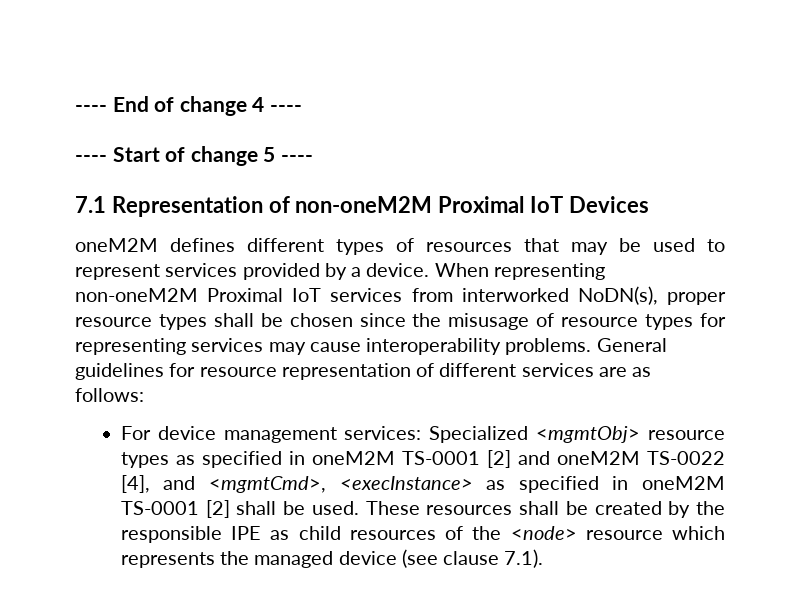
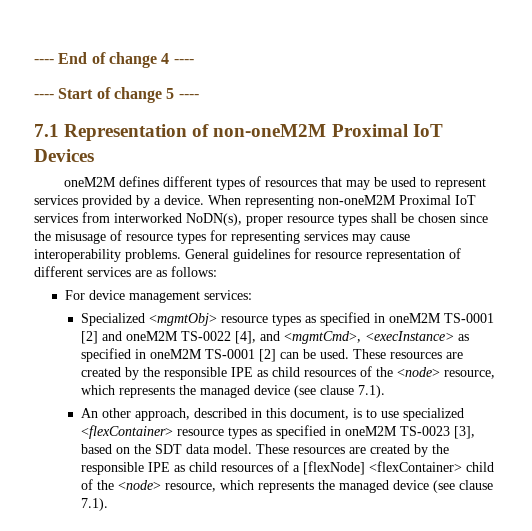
- For device management services: Specialized <mgmtObj> resource types as specified in oneM2M TS-0001 [2] and oneM2M TS-0022 [4], and <mgmtCmd>, <execInstance> as specified in oneM2M TS-0001 [2] shall be used.
+ For device management services:
+ Specialized <mgmtObj> resource types as specified in oneM2M TS-0001 [2] and oneM2M TS-0022 [4], and <mgmtCmd>, <execInstance> as specified in oneM2M TS-0001 [2] can be used.
- These resources shall be created by the responsible IPE as child resources of the <node> resource which represents the managed device (see clause 7.1).
+ These resources are created by the responsible IPE as child resources of the <node> resource, which represents the managed device (see clause 7.1).
+ An other approach, described in this document, is to use specialized <flexContainer> resource types as specified in oneM2M TS-0023 [3], based on the SDT data model. These resources are created by the responsible IPE as child resources of a [flexNode] <flexContainer> child of the <node> resource, which represents the managed device (see clause 7.1).

